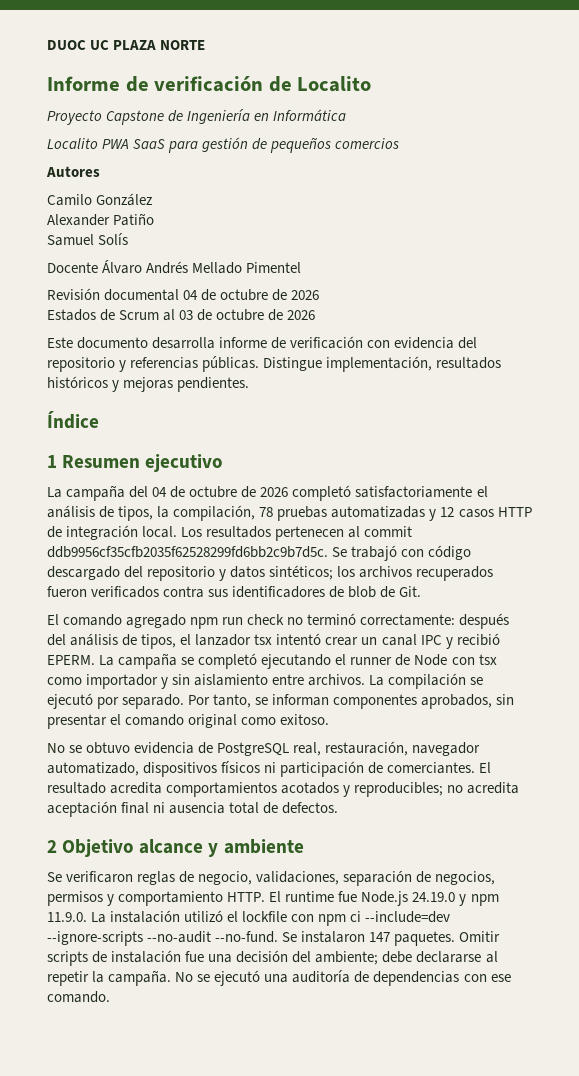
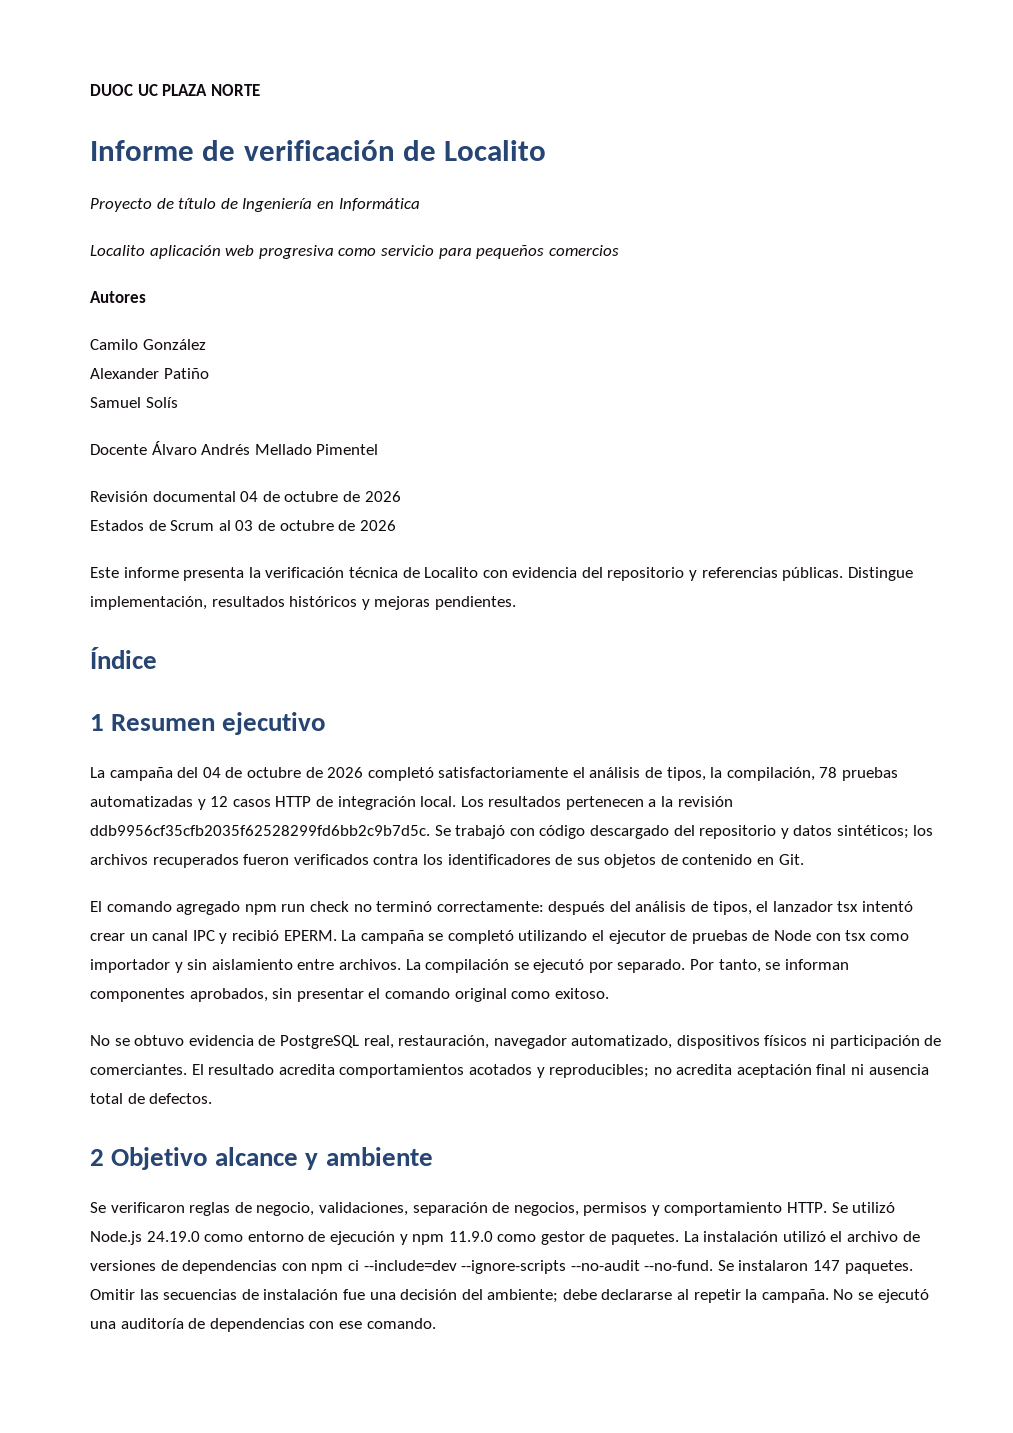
- Proyecto Capstone de Ingeniería en Informática
+ Proyecto de título de Ingeniería en Informática
- Localito PWA SaaS para gestión de pequeños comercios
+ Localito aplicación web progresiva como servicio para pequeños comercios
- Este documento desarrolla informe de verificación con evidencia del repositorio y referencias públicas.
+ Este informe presenta la verificación técnica de Localito con evidencia del repositorio y referencias públicas.
- Los resultados pertenecen al commit ddb9956cf35cfb2035f62528299fd6bb2c9b7d5c.
+ Los resultados pertenecen a la revisión ddb9956cf35cfb2035f62528299fd6bb2c9b7d5c.
- Se trabajó con código descargado del repositorio y datos sintéticos; los archivos recuperados fueron verificados contra sus identificadores de blob de Git.
+ Se trabajó con código descargado del repositorio y datos sintéticos; los archivos recuperados fueron verificados contra los identificadores de sus objetos de contenido en Git.
- La campaña se completó ejecutando el runner de Node con tsx como importador y sin aislamiento entre archivos.
+ La campaña se completó utilizando el ejecutor de pruebas de Node con tsx como importador y sin aislamiento entre archivos.
- El runtime fue Node.js 24.19.0 y npm 11.9.0. La instalación utilizó el lockfile con npm ci --include=dev --ignore-scripts --no-audit --no-fund.
+ Se utilizó Node.js 24.19.0 como entorno de ejecución y npm 11.9.0 como gestor de paquetes. La instalación utilizó el archivo de versiones de dependencias con npm ci --include=dev --ignore-scripts --no-audit --no-fund.
- Omitir scripts de instalación fue una decisión del ambiente; debe declararse al repetir la campaña.
+ Omitir las secuencias de instalación fue una decisión del ambiente; debe declararse al repetir la campaña.

